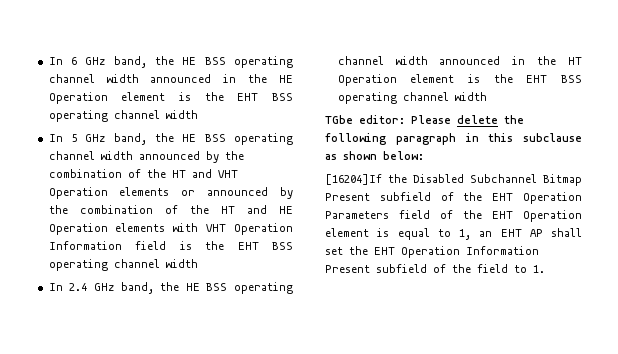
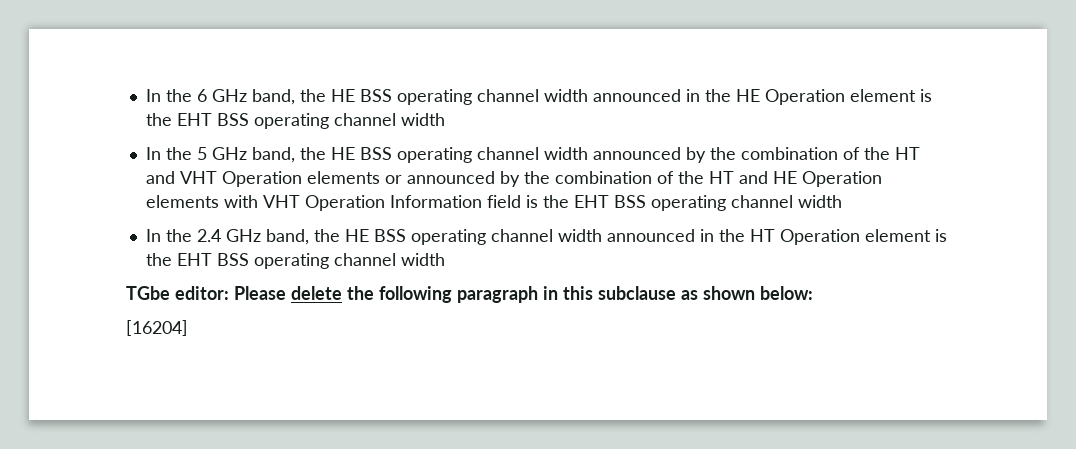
- In 6 GHz band, the HE BSS operating channel width announced in the HE Operation element is the EHT BSS operating channel width
+ In the 6 GHz band, the HE BSS operating channel width announced in the HE Operation element is the EHT BSS operating channel width
- In 5 GHz band, the HE BSS operating channel width announced by the combination of the HT and VHT Operation elements or announced by the combination of the HT and HE Operation elements with VHT Operation Information field is the EHT BSS operating channel width
+ In the 5 GHz band, the HE BSS operating channel width announced by the combination of the HT and VHT Operation elements or announced by the combination of the HT and HE Operation elements with VHT Operation Information field is the EHT BSS operating channel width
- In 2.4 GHz band, the HE BSS operating channel width announced in the HT Operation element is the EHT BSS operating channel width
+ In the 2.4 GHz band, the HE BSS operating channel width announced in the HT Operation element is the EHT BSS operating channel width
- [16204]If the Disabled Subchannel Bitmap Present subfield of the EHT Operation Parameters field of the EHT Operation element is equal to 1, an EHT AP shall set the EHT Operation Information Present subfield of the field to 1.
+ [16204]

